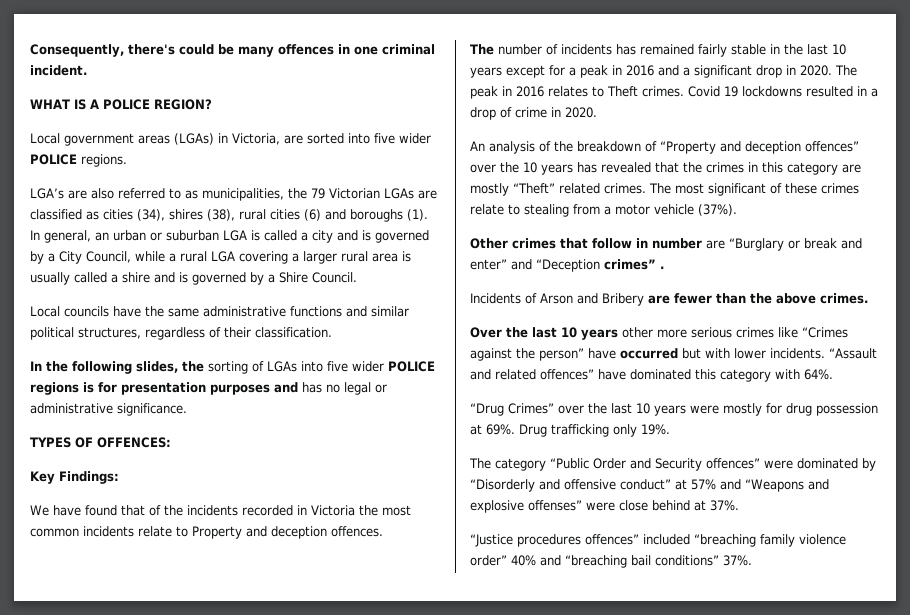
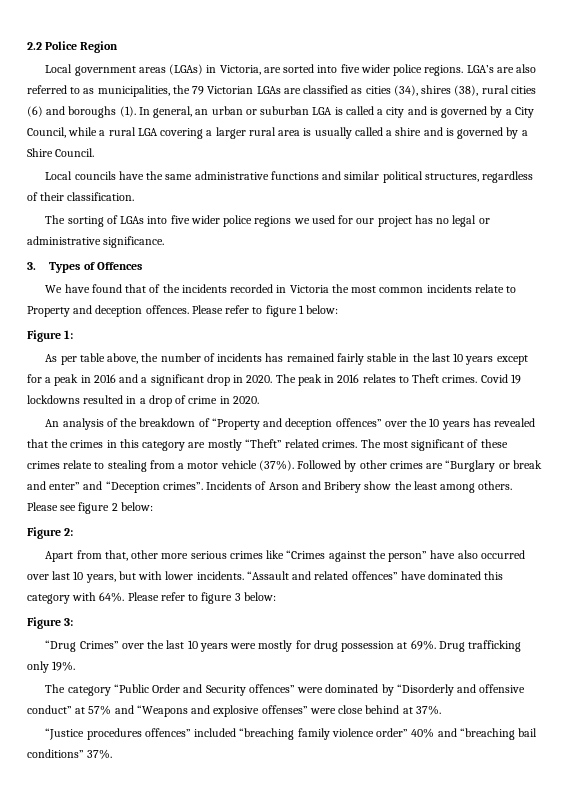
- Consequently, there's could be many offences in one criminal incident.
- WHAT IS A POLICE REGION?
+ 2.2 Police Region
- Local government areas (LGAs) in Victoria, are sorted into five wider POLICE regions.
- LGA’s are also referred to as municipalities, the 79 Victorian LGAs are classified as cities (34), shires (38), rural cities (6) and boroughs (1).
+ Local government areas (LGAs) in Victoria, are sorted into five wider police regions. LGA’s are also referred to as municipalities, the 79 Victorian LGAs are classified as cities (34), shires (38), rural cities (6) and boroughs (1).
- In the following slides, the sorting of LGAs into five wider POLICE regions is for presentation purposes and has no legal or administrative significance.
+ The sorting of LGAs into five wider police regions we used for our project has no legal or administrative significance.
- TYPES OF OFFENCES:
- Key Findings:
+ 3. Types of Offences
- We have found that of the incidents recorded in Victoria the most common incidents relate to Property and deception offences.
- The number of incidents has remained fairly stable in the last 10 years except for a peak in 2016 and a significant drop in 2020.
+ We have found that of the incidents recorded in Victoria the most common incidents relate to Property and deception offences. Please refer to figure 1 below:
+ Figure 1:
+ As per table above, the number of incidents has remained fairly stable in the last 10 years except for a peak in 2016 and a significant drop in 2020.
- The most significant of these crimes relate to stealing from a motor vehicle (37%).
- Other crimes that follow in number are “Burglary or break and enter” and “Deception crimes” .
- Incidents of Arson and Bribery are fewer than the above crimes.
- Over the last 10 years other more serious crimes like “Crimes against the person” have occurred but with lower incidents.
+ The most significant of these crimes relate to stealing from a motor vehicle (37%). Followed by other crimes are “Burglary or break and enter” and “Deception crimes”. Incidents of Arson and Bribery show the least among others. Please see figure 2 below:
+ Figure 2:
+ Apart from that, other more serious crimes like “Crimes against the person” have also occurred over last 10 years, but with lower incidents.
+ Please refer to figure 3 below:
+ Figure 3:

